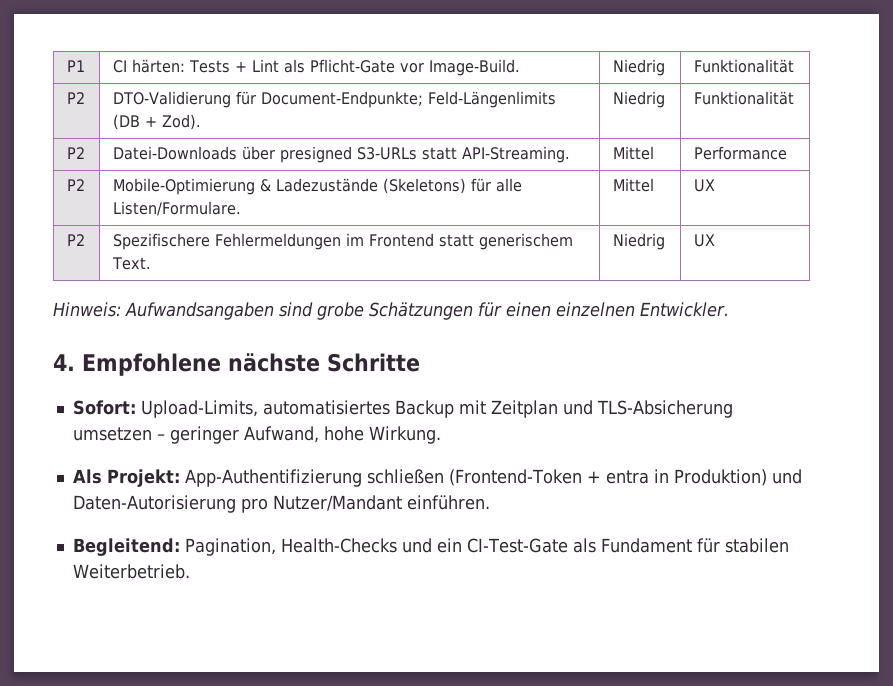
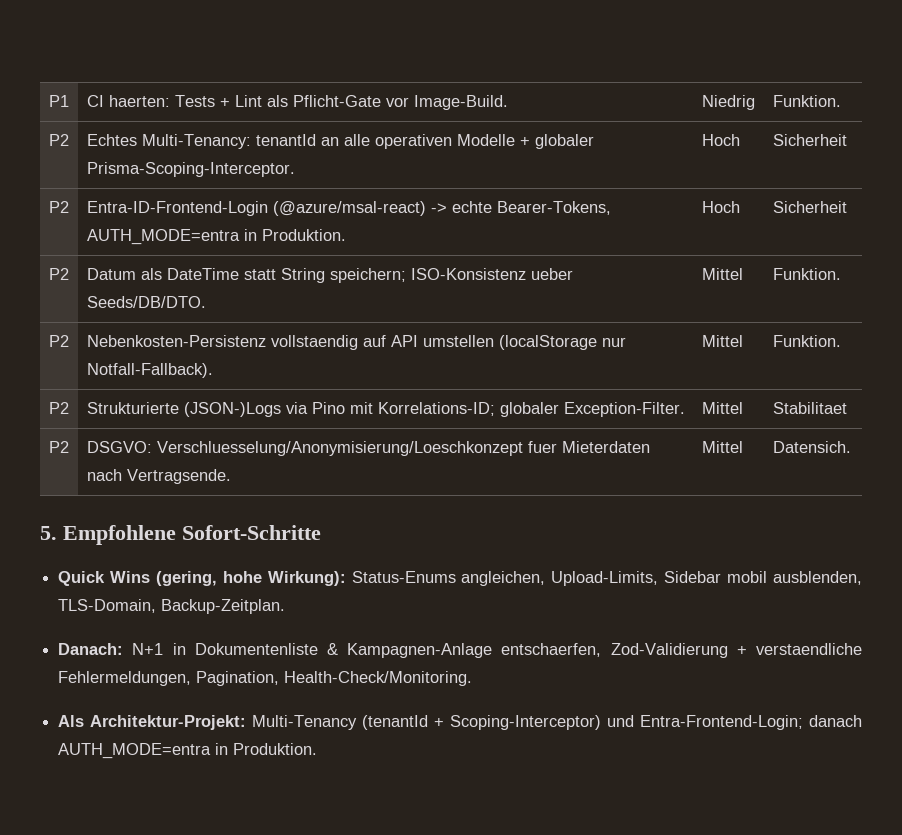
- P1 | CI härten: Tests + Lint als Pflicht-Gate vor Image-Build. | Niedrig | Funktionalität
- P2 | DTO-Validierung für Document-Endpunkte; Feld-Längenlimits (DB + Zod). | Niedrig | Funktionalität
- P2 | Datei-Downloads über presigned S3-URLs statt API-Streaming. | Mittel | Performance
- P2 | Mobile-Optimierung & Ladezustände (Skeletons) für alle Listen/Formulare. | Mittel | UX
- P2 | Spezifischere Fehlermeldungen im Frontend statt generischem Text. | Niedrig | UX
- Hinweis: Aufwandsangaben sind grobe Schätzungen für einen einzelnen Entwickler.
- 4. Empfohlene nächste Schritte
- Sofort: Upload-Limits, automatisiertes Backup mit Zeitplan und TLS-Absicherung umsetzen – geringer Aufwand, hohe Wirkung.
- Als Projekt: App-Authentifizierung schließen (Frontend-Token + entra in Produktion) und Daten-Autorisierung pro Nutzer/Mandant einführen.
- Begleitend: Pagination, Health-Checks und ein CI-Test-Gate als Fundament für stabilen Weiterbetrieb.
+ P1 | CI haerten: Tests + Lint als Pflicht-Gate vor Image-Build. | Niedrig | Funktion.
+ P2 | Echtes Multi-Tenancy: tenantId an alle operativen Modelle + globaler Prisma-Scoping-Interceptor. | Hoch | Sicherheit
+ P2 | Entra-ID-Frontend-Login (@azure/msal-react) -> echte Bearer-Tokens, AUTH_MODE=entra in Produktion. | Hoch | Sicherheit
+ P2 | Datum als DateTime statt String speichern; ISO-Konsistenz ueber Seeds/DB/DTO. | Mittel | Funktion.
+ P2 | Nebenkosten-Persistenz vollstaendig auf API umstellen (localStorage nur Notfall-Fallback). | Mittel | Funktion.
+ P2 | Strukturierte (JSON-)Logs via Pino mit Korrelations-ID; globaler Exception-Filter. | Mittel | Stabilitaet
+ P2 | DSGVO: Verschluesselung/Anonymisierung/Loeschkonzept fuer Mieterdaten nach Vertragsende. | Mittel | Datensich.
+ 5. Empfohlene Sofort-Schritte
+ Quick Wins (gering, hohe Wirkung): Status-Enums angleichen, Upload-Limits, Sidebar mobil ausblenden, TLS-Domain, Backup-Zeitplan.
+ Danach: N+1 in Dokumentenliste & Kampagnen-Anlage entschaerfen, Zod-Validierung + verstaendliche Fehlermeldungen, Pagination, Health-Check/Monitoring.
+ Als Architektur-Projekt: Multi-Tenancy (tenantId + Scoping-Interceptor) und Entra-Frontend-Login; danach AUTH_MODE=entra in Produktion.

